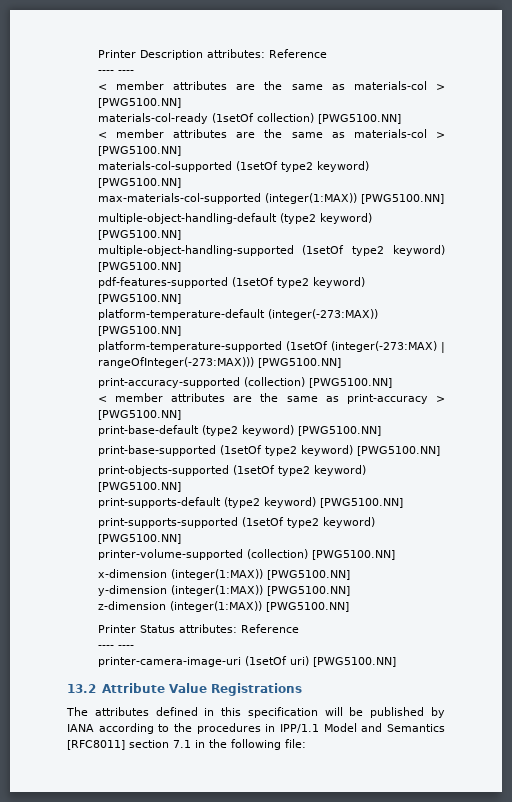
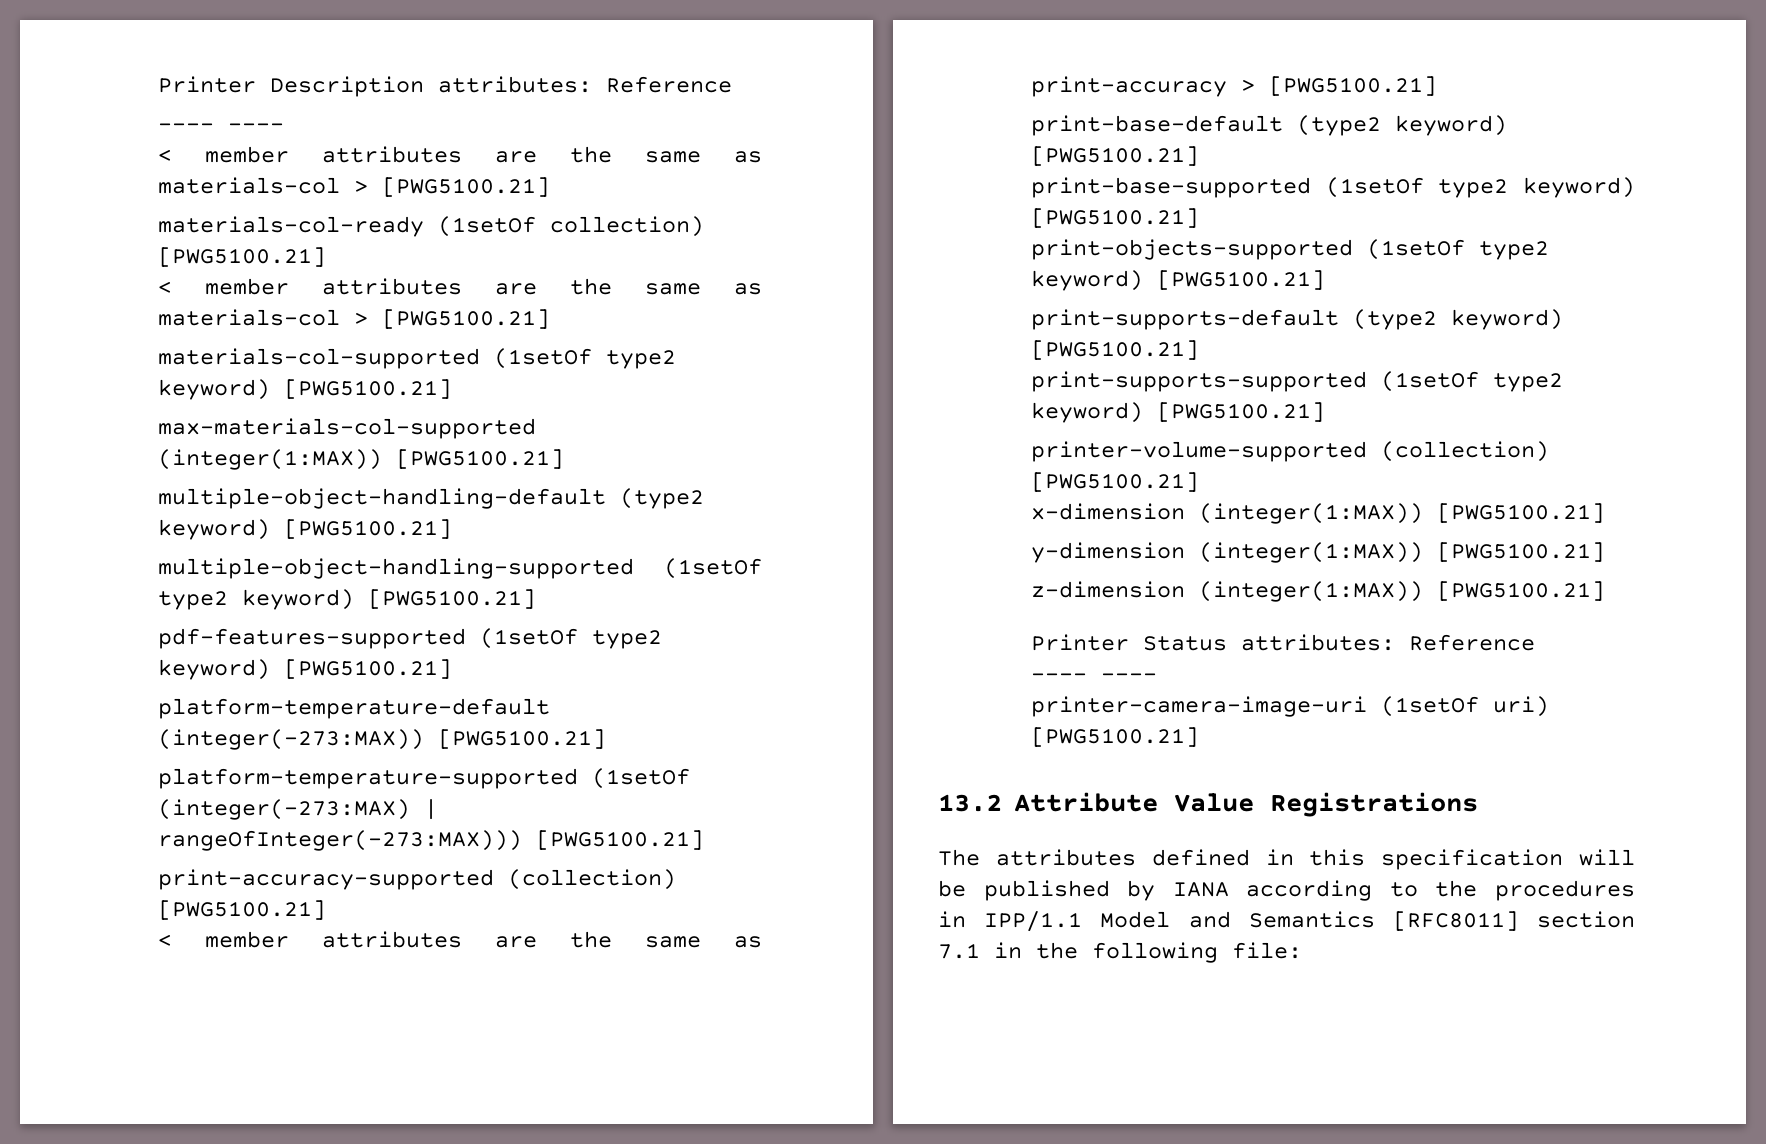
  Printer Description attributes: Reference
  ---- ----
- < member attributes are the same as materials-col > [PWG5100.NN]
+ < member attributes are the same as materials-col > [PWG5100.21]
- materials-col-ready (1setOf collection) [PWG5100.NN]
- < member attributes are the same as materials-col > [PWG5100.NN]
+ materials-col-ready (1setOf collection) [PWG5100.21]
+ < member attributes are the same as materials-col > [PWG5100.21]
- materials-col-supported (1setOf type2 keyword) [PWG5100.NN]
+ materials-col-supported (1setOf type2 keyword) [PWG5100.21]
- max-materials-col-supported (integer(1:MAX)) [PWG5100.NN]
+ max-materials-col-supported (integer(1:MAX)) [PWG5100.21]
- multiple-object-handling-default (type2 keyword) [PWG5100.NN]
+ multiple-object-handling-default (type2 keyword) [PWG5100.21]
- multiple-object-handling-supported (1setOf type2 keyword) [PWG5100.NN]
+ multiple-object-handling-supported (1setOf type2 keyword) [PWG5100.21]
- pdf-features-supported (1setOf type2 keyword) [PWG5100.NN]
+ pdf-features-supported (1setOf type2 keyword) [PWG5100.21]
- platform-temperature-default (integer(-273:MAX)) [PWG5100.NN]
+ platform-temperature-default (integer(-273:MAX)) [PWG5100.21]
- platform-temperature-supported (1setOf (integer(-273:MAX) | rangeOfInteger(-273:MAX))) [PWG5100.NN]
+ platform-temperature-supported (1setOf (integer(-273:MAX) | rangeOfInteger(-273:MAX))) [PWG5100.21]
- print-accuracy-supported (collection) [PWG5100.NN]
+ print-accuracy-supported (collection) [PWG5100.21]
- < member attributes are the same as print-accuracy > [PWG5100.NN]
+ < member attributes are the same as print-accuracy > [PWG5100.21]
- print-base-default (type2 keyword) [PWG5100.NN]
+ print-base-default (type2 keyword) [PWG5100.21]
- print-base-supported (1setOf type2 keyword) [PWG5100.NN]
+ print-base-supported (1setOf type2 keyword) [PWG5100.21]
- print-objects-supported (1setOf type2 keyword) [PWG5100.NN]
+ print-objects-supported (1setOf type2 keyword) [PWG5100.21]
- print-supports-default (type2 keyword) [PWG5100.NN]
+ print-supports-default (type2 keyword) [PWG5100.21]
- print-supports-supported (1setOf type2 keyword) [PWG5100.NN]
+ print-supports-supported (1setOf type2 keyword) [PWG5100.21]
- printer-volume-supported (collection) [PWG5100.NN]
+ printer-volume-supported (collection) [PWG5100.21]
- x-dimension (integer(1:MAX)) [PWG5100.NN]
+ x-dimension (integer(1:MAX)) [PWG5100.21]
- y-dimension (integer(1:MAX)) [PWG5100.NN]
+ y-dimension (integer(1:MAX)) [PWG5100.21]
- z-dimension (integer(1:MAX)) [PWG5100.NN]
+ z-dimension (integer(1:MAX)) [PWG5100.21]
- printer-camera-image-uri (1setOf uri) [PWG5100.NN]
+ printer-camera-image-uri (1setOf uri) [PWG5100.21]

